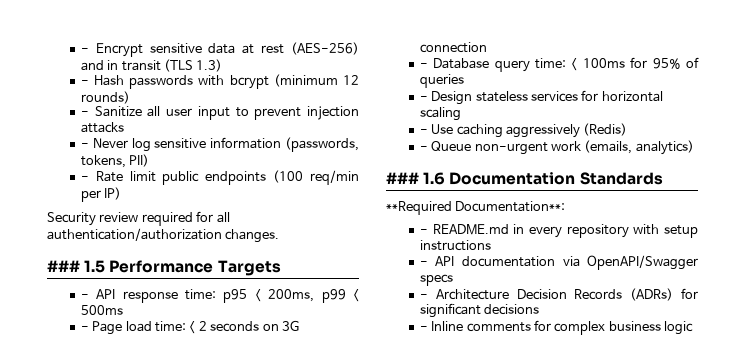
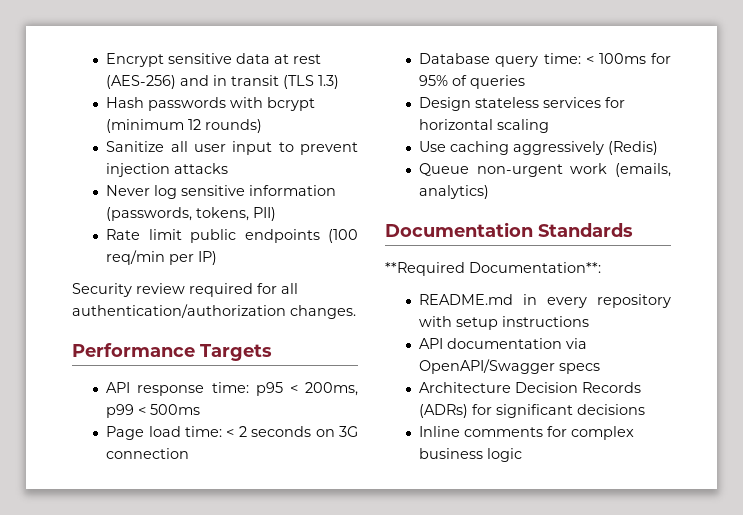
- - Encrypt sensitive data at rest (AES-256) and in transit (TLS 1.3)
+ Encrypt sensitive data at rest (AES-256) and in transit (TLS 1.3)
- - Hash passwords with bcrypt (minimum 12 rounds)
+ Hash passwords with bcrypt (minimum 12 rounds)
- - Sanitize all user input to prevent injection attacks
+ Sanitize all user input to prevent injection attacks
- - Never log sensitive information (passwords, tokens, PII)
+ Never log sensitive information (passwords, tokens, PII)
- - Rate limit public endpoints (100 req/min per IP)
+ Rate limit public endpoints (100 req/min per IP)
- ### 1.5 Performance Targets
+ Performance Targets
- - API response time: p95 < 200ms, p99 < 500ms
+ API response time: p95 < 200ms, p99 < 500ms
- - Page load time: < 2 seconds on 3G connection
+ Page load time: < 2 seconds on 3G connection
- - Database query time: < 100ms for 95% of queries
+ Database query time: < 100ms for 95% of queries
- - Design stateless services for horizontal scaling
+ Design stateless services for horizontal scaling
- - Use caching aggressively (Redis)
+ Use caching aggressively (Redis)
- - Queue non-urgent work (emails, analytics)
+ Queue non-urgent work (emails, analytics)
- ### 1.6 Documentation Standards
+ Documentation Standards
- - README.md in every repository with setup instructions
+ README.md in every repository with setup instructions
- - API documentation via OpenAPI/Swagger specs
+ API documentation via OpenAPI/Swagger specs
- - Architecture Decision Records (ADRs) for significant decisions
+ Architecture Decision Records (ADRs) for significant decisions
- - Inline comments for complex business logic
+ Inline comments for complex business logic

